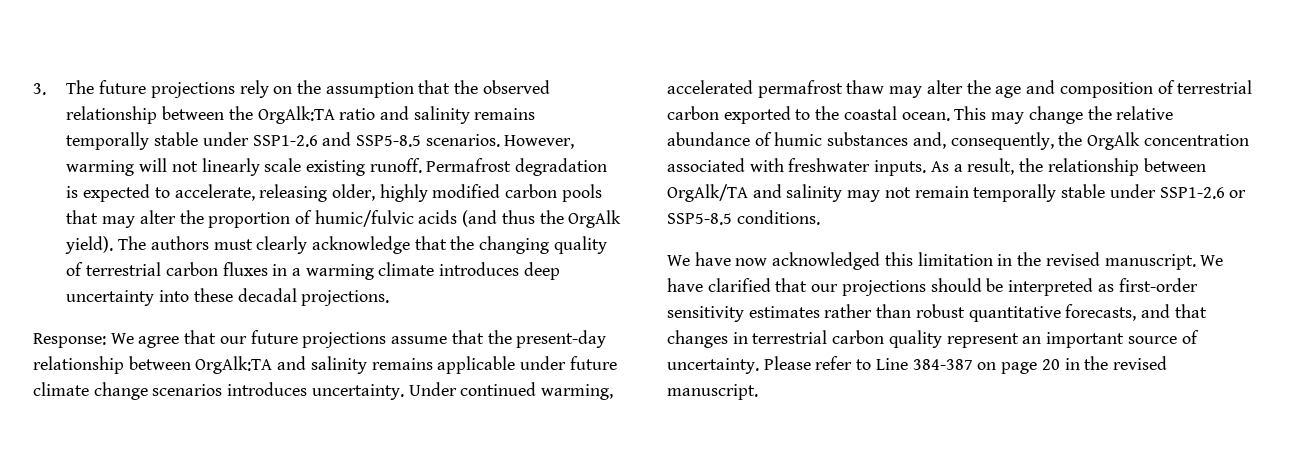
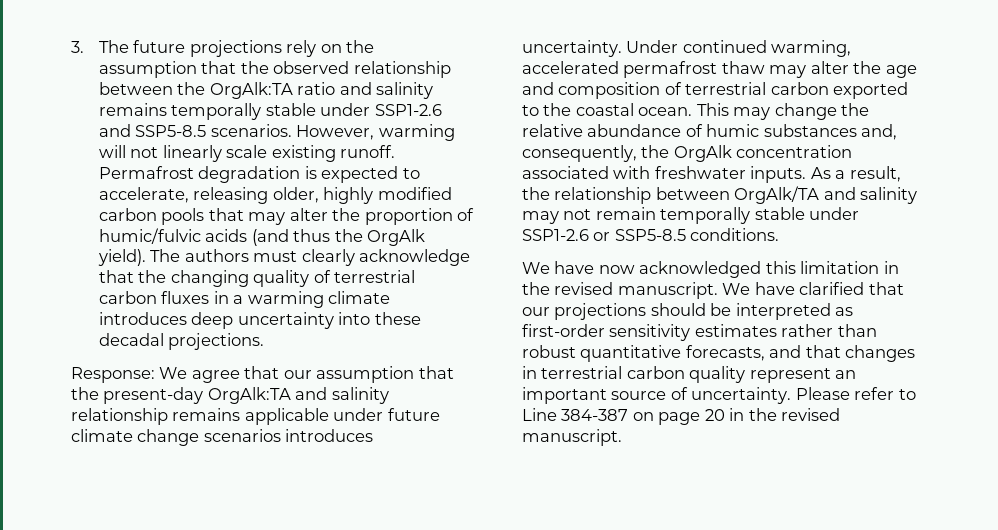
- Response: We agree that our future projections assume that the present-day relationship between OrgAlk:TA and salinity remains applicable under future climate change scenarios introduces uncertainty.
+ Response: We agree that our assumption that the present-day OrgAlk:TA and salinity relationship remains applicable under future climate change scenarios introduces uncertainty.

